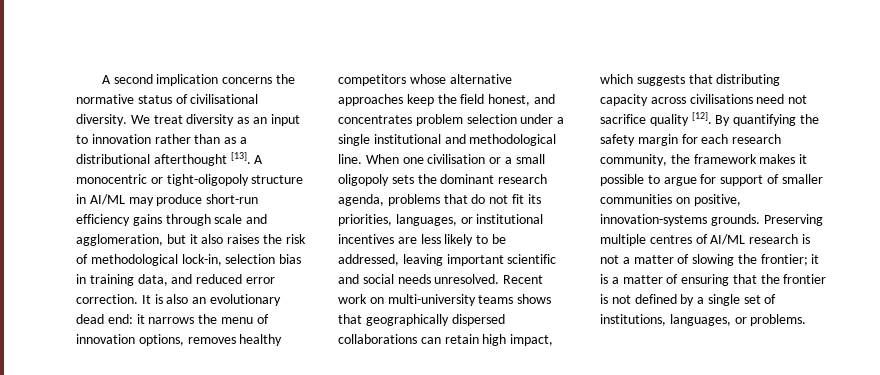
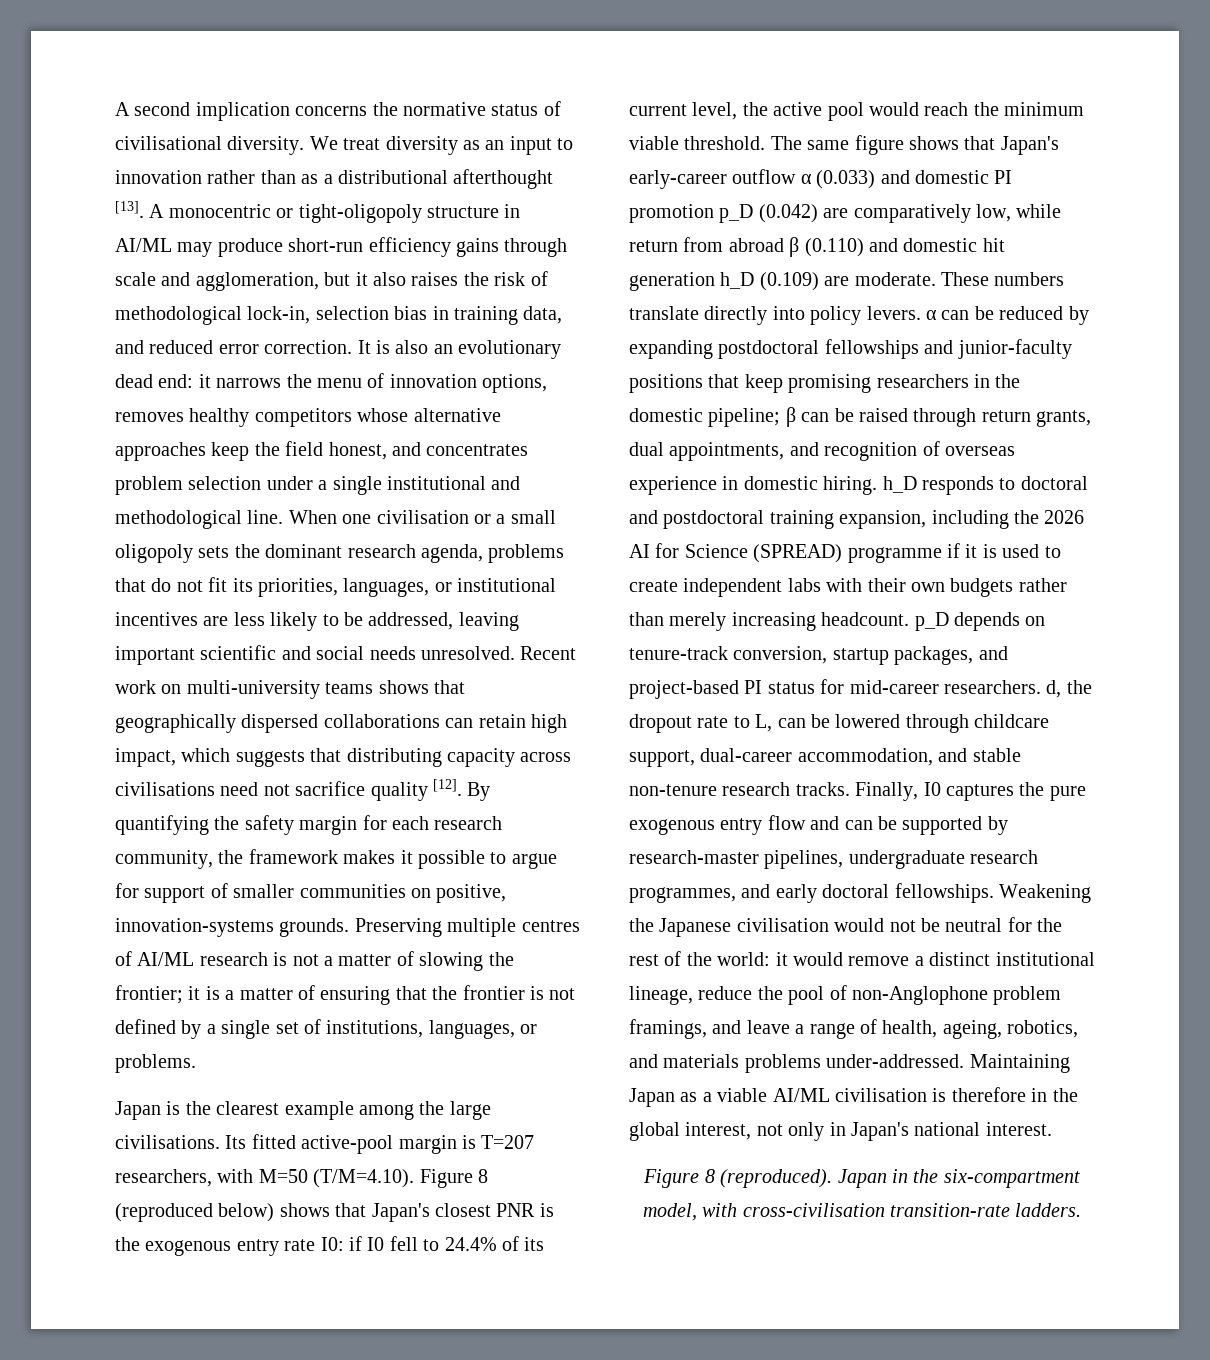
+ Japan is the clearest example among the large civilisations. Its fitted active-pool margin is T=207 researchers, with M=50 (T/M=4.10). Figure 8 (reproduced below) shows that Japan's closest PNR is the exogenous entry rate I0: if I0 fell to 24.4% of its current level, the active pool would reach the minimum viable threshold. The same figure shows that Japan's early-career outflow α (0.033) and domestic PI promotion p_D (0.042) are comparatively low, while return from abroad β (0.110) and domestic hit generation h_D (0.109) are moderate. These numbers translate directly into policy levers. α can be reduced by expanding postdoctoral fellowships and junior-faculty positions that keep promising researchers in the domestic pipeline; β can be raised through return grants, dual appointments, and recognition of overseas experience in domestic hiring. h_D responds to doctoral and postdoctoral training expansion, including the 2026 AI for Science (SPREAD) programme if it is used to create independent labs with their own budgets rather than merely increasing headcount. p_D depends on tenure-track conversion, startup packages, and project-based PI status for mid-career researchers. d, the dropout rate to L, can be lowered through childcare support, dual-career accommodation, and stable non-tenure research tracks. Finally, I0 captures the pure exogenous entry flow and can be supported by research-master pipelines, undergraduate research programmes, and early doctoral fellowships. Weakening the Japanese civilisation would not be neutral for the rest of the world: it would remove a distinct institutional lineage, reduce the pool of non-Anglophone problem framings, and leave a range of health, ageing, robotics, and materials problems under-addressed. Maintaining Japan as a viable AI/ML civilisation is therefore in the global interest, not only in Japan's national interest.
+ Figure 8 (reproduced). Japan in the six-compartment model, with cross-civilisation transition-rate ladders.

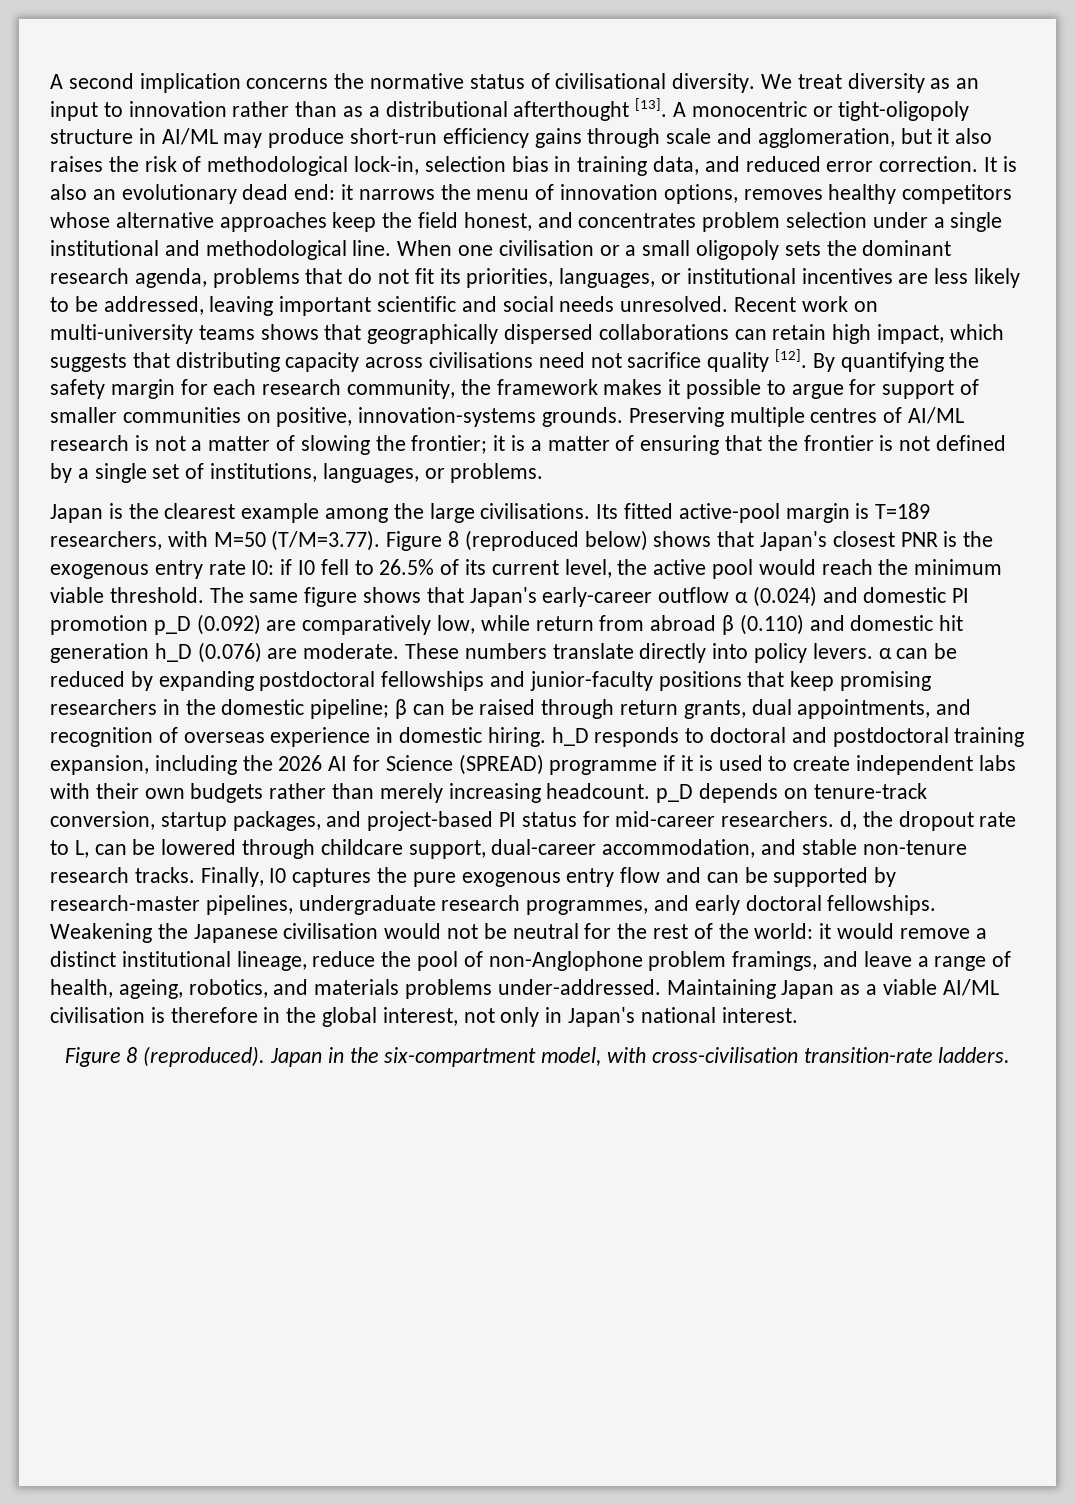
- Its fitted active-pool margin is T=207 researchers, with M=50 (T/M=4.10). Figure 8 (reproduced below) shows that Japan's closest PNR is the exogenous entry rate I0: if I0 fell to 24.4% of its current level, the active pool would reach the minimum viable threshold.
+ Its fitted active-pool margin is T=189 researchers, with M=50 (T/M=3.77). Figure 8 (reproduced below) shows that Japan's closest PNR is the exogenous entry rate I0: if I0 fell to 26.5% of its current level, the active pool would reach the minimum viable threshold.
- The same figure shows that Japan's early-career outflow α (0.033) and domestic PI promotion p_D (0.042) are comparatively low, while return from abroad β (0.110) and domestic hit generation h_D (0.109) are moderate.
+ The same figure shows that Japan's early-career outflow α (0.024) and domestic PI promotion p_D (0.092) are comparatively low, while return from abroad β (0.110) and domestic hit generation h_D (0.076) are moderate.

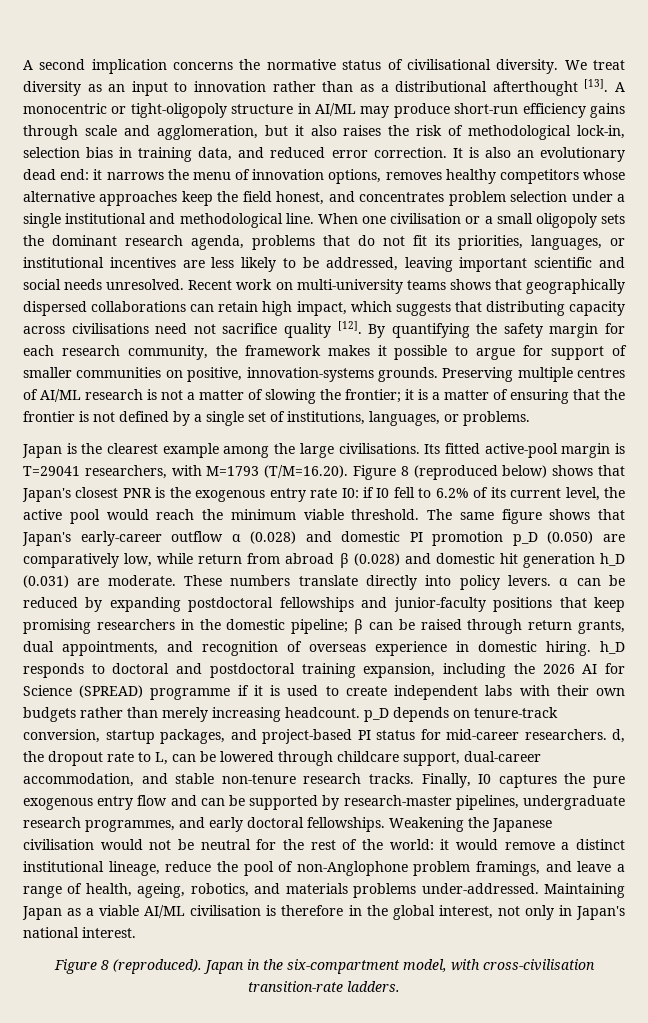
- Its fitted active-pool margin is T=189 researchers, with M=50 (T/M=3.77). Figure 8 (reproduced below) shows that Japan's closest PNR is the exogenous entry rate I0: if I0 fell to 26.5% of its current level, the active pool would reach the minimum viable threshold.
+ Its fitted active-pool margin is T=29041 researchers, with M=1793 (T/M=16.20). Figure 8 (reproduced below) shows that Japan's closest PNR is the exogenous entry rate I0: if I0 fell to 6.2% of its current level, the active pool would reach the minimum viable threshold.
- The same figure shows that Japan's early-career outflow α (0.024) and domestic PI promotion p_D (0.092) are comparatively low, while return from abroad β (0.110) and domestic hit generation h_D (0.076) are moderate.
+ The same figure shows that Japan's early-career outflow α (0.028) and domestic PI promotion p_D (0.050) are comparatively low, while return from abroad β (0.028) and domestic hit generation h_D (0.031) are moderate.

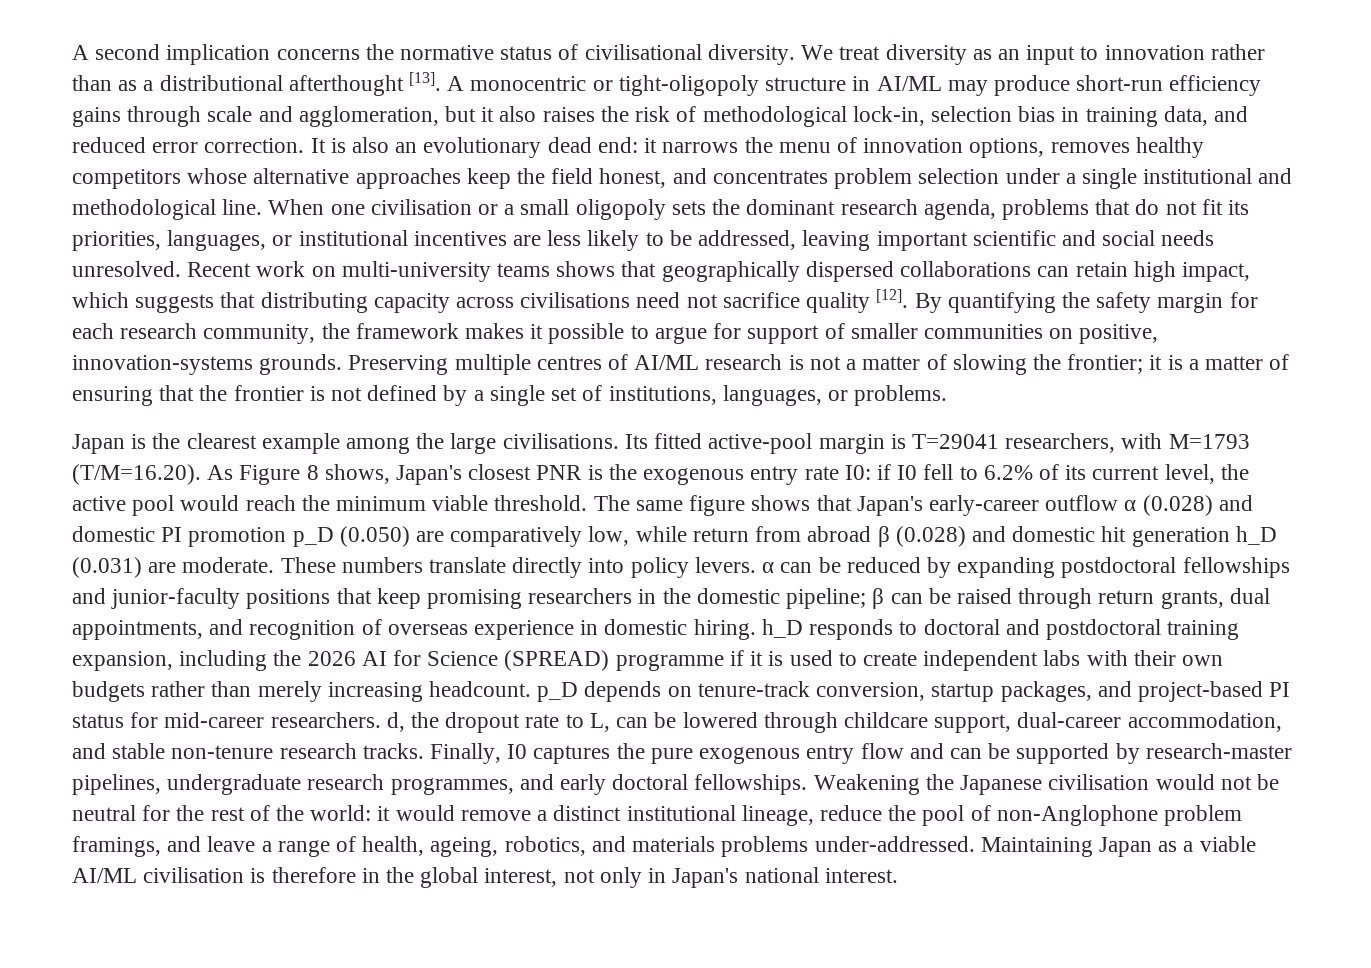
- Its fitted active-pool margin is T=29041 researchers, with M=1793 (T/M=16.20). Figure 8 (reproduced below) shows that Japan's closest PNR is the exogenous entry rate I0: if I0 fell to 6.2% of its current level, the active pool would reach the minimum viable threshold.
+ Its fitted active-pool margin is T=29041 researchers, with M=1793 (T/M=16.20). As Figure 8 shows, Japan's closest PNR is the exogenous entry rate I0: if I0 fell to 6.2% of its current level, the active pool would reach the minimum viable threshold.
- Figure 8 (reproduced). Japan in the six-compartment model, with cross-civilisation transition-rate ladders.

